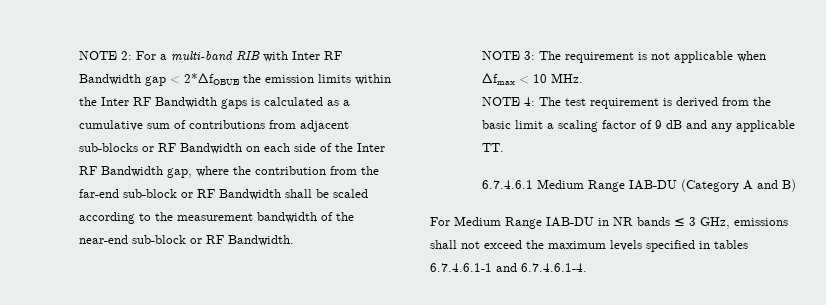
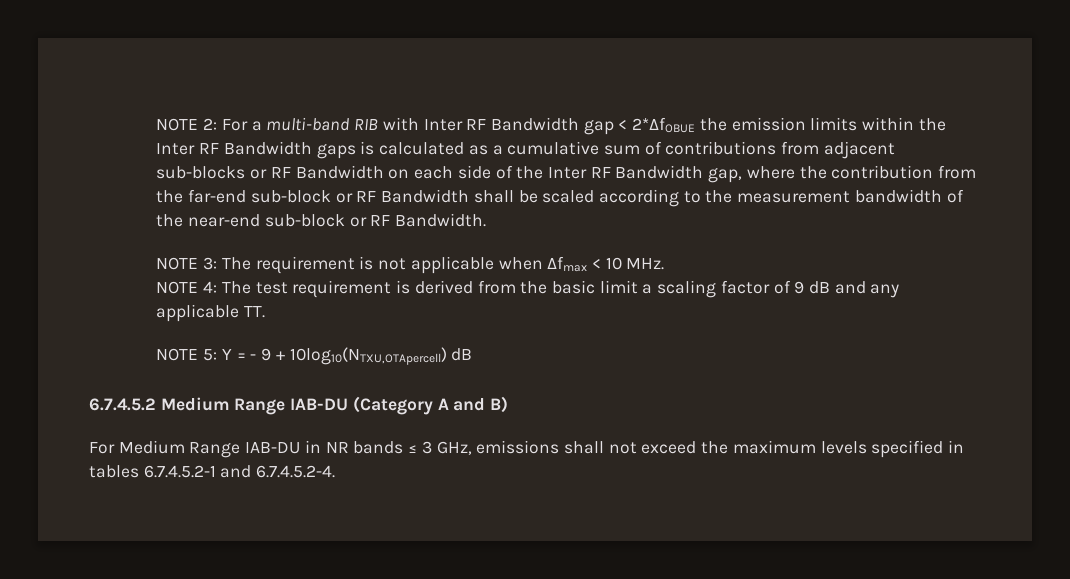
- 6.7.4.6.1 Medium Range IAB-DU (Category A and B)
+ NOTE 5: Y = - 9 + 10log10(NTXU,OTApercell) dB
+ 6.7.4.5.2 Medium Range IAB-DU (Category A and B)
- For Medium Range IAB-DU in NR bands ≤ 3 GHz, emissions shall not exceed the maximum levels specified in tables 6.7.4.6.1-1 and 6.7.4.6.1-4.
+ For Medium Range IAB-DU in NR bands ≤ 3 GHz, emissions shall not exceed the maximum levels specified in tables 6.7.4.5.2-1 and 6.7.4.5.2-4.

